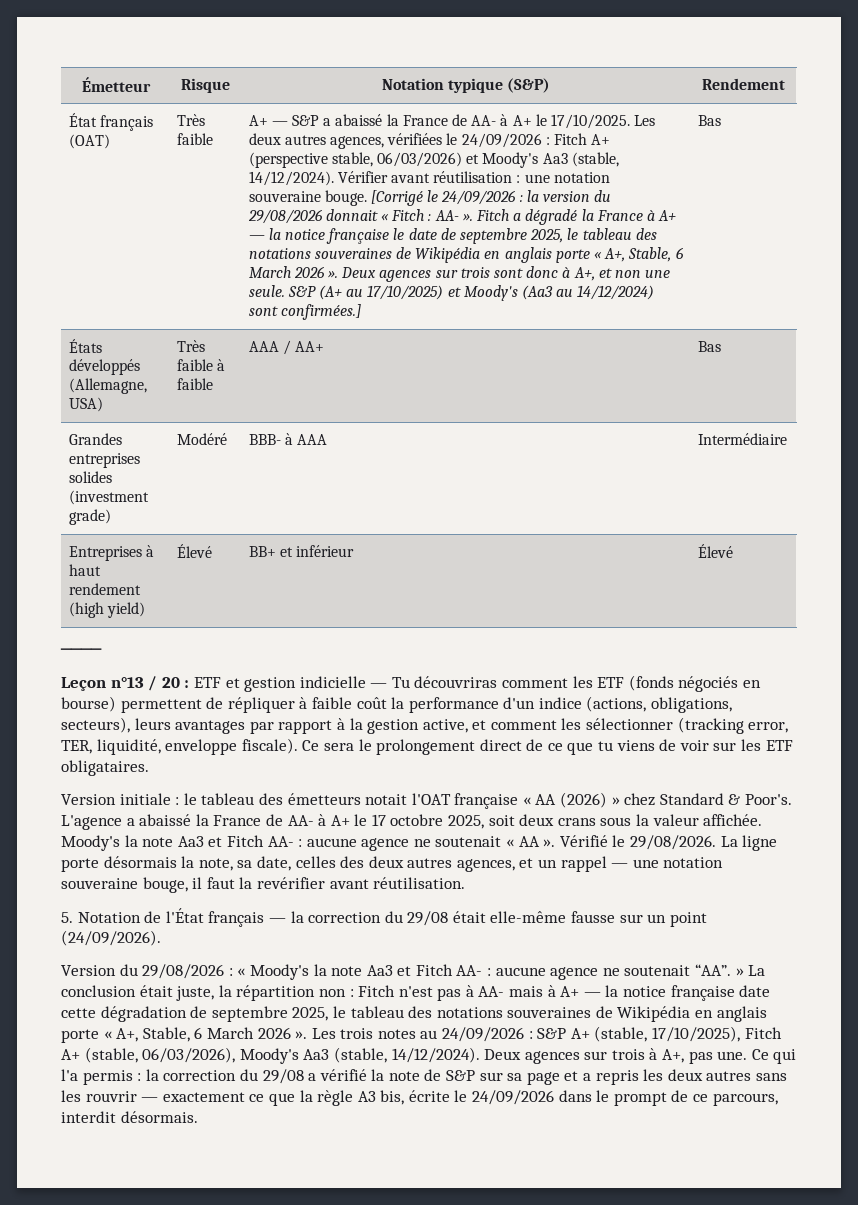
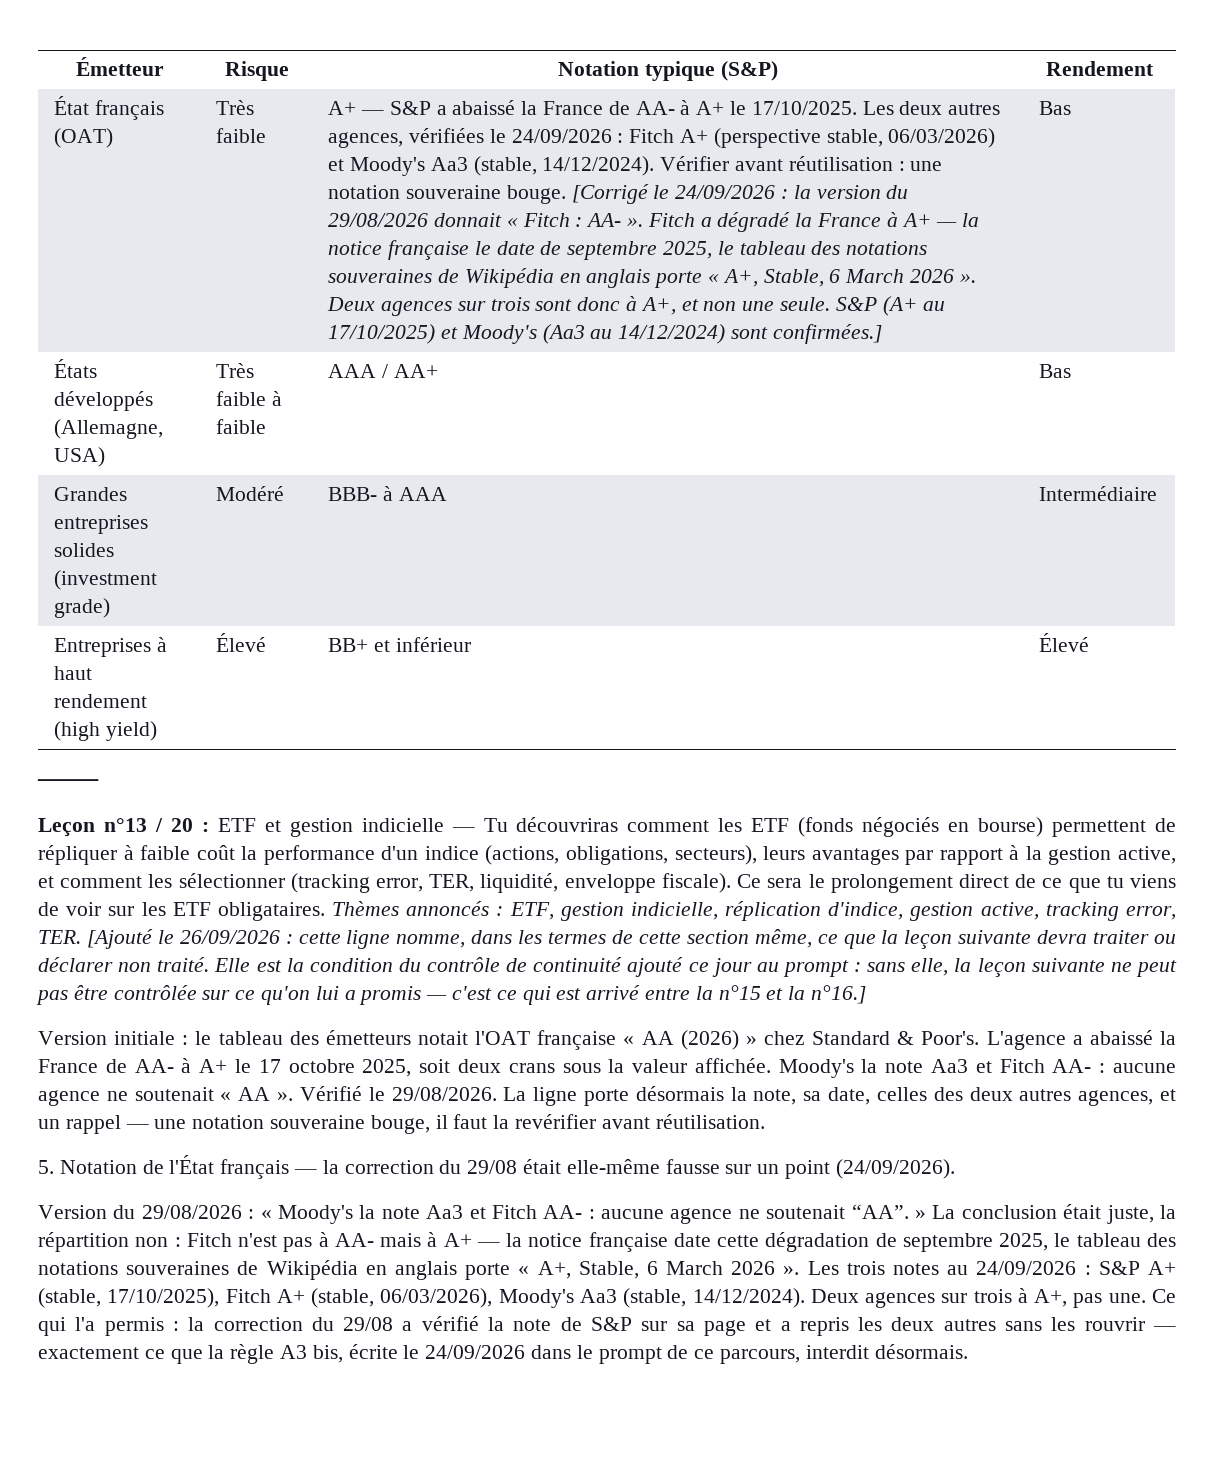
+ Thèmes annoncés : ETF, gestion indicielle, réplication d'indice, gestion active, tracking error, TER. [Ajouté le 26/09/2026 : cette ligne nomme, dans les termes de cette section même, ce que la leçon suivante devra traiter ou déclarer non traité. Elle est la condition du contrôle de continuité ajouté ce jour au prompt : sans elle, la leçon suivante ne peut pas être contrôlée sur ce qu'on lui a promis — c'est ce qui est arrivé entre la n°15 et la n°16.]

